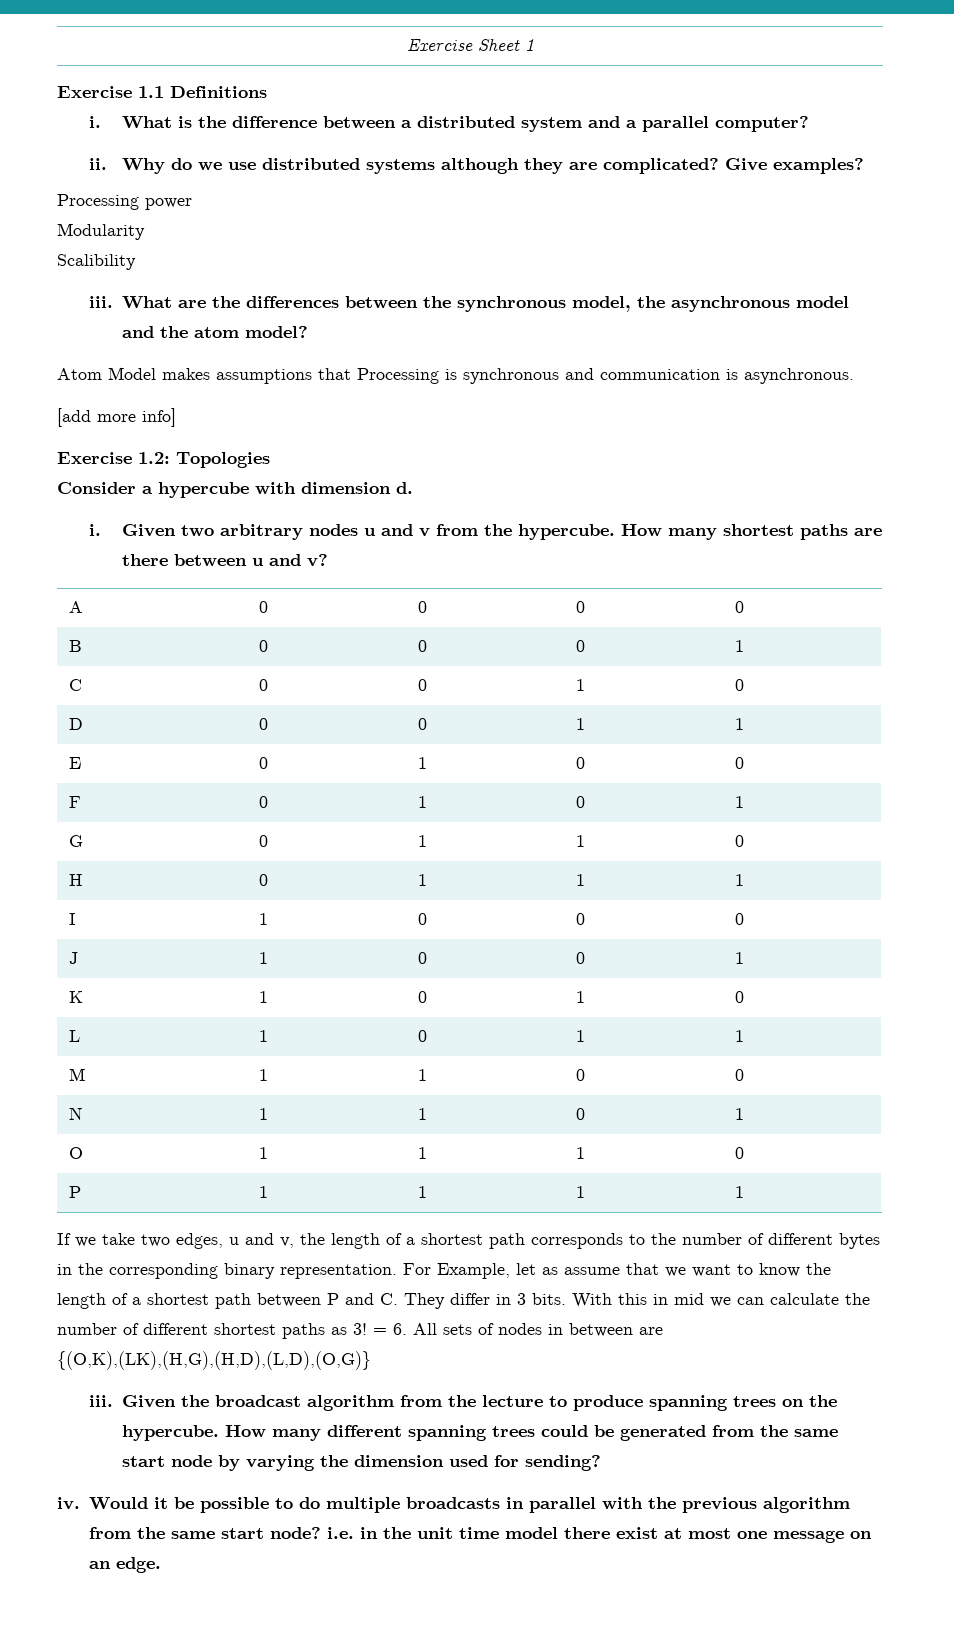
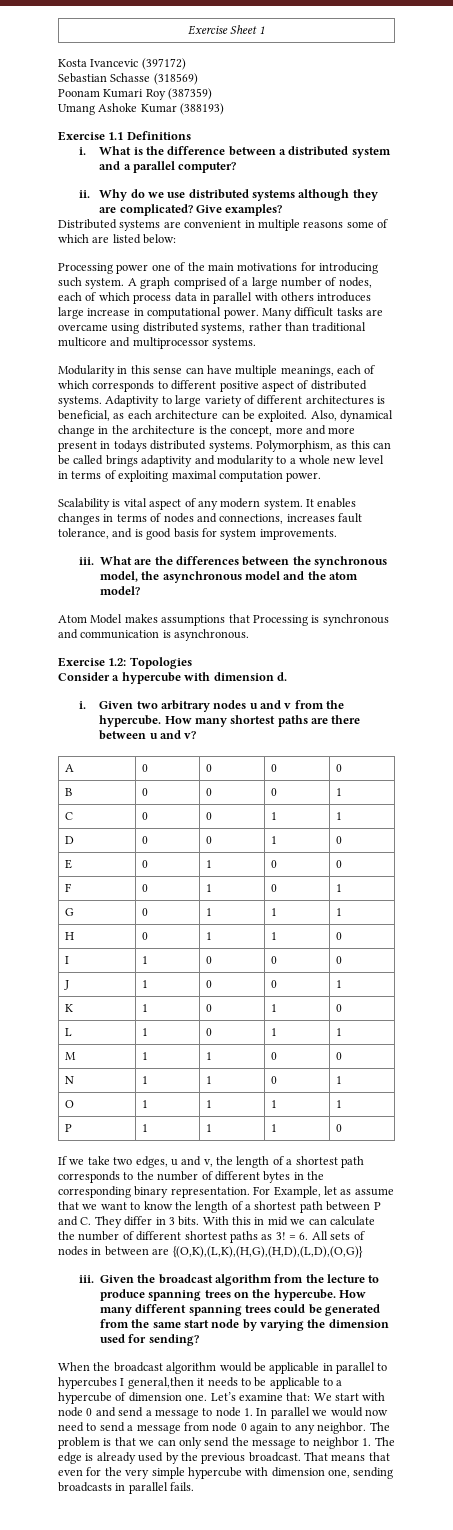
+ Kosta Ivancevic (397172)
+ Sebastian Schasse (318569)
+ Poonam Kumari Roy (387359)
+ Umang Ashoke Kumar (388193)
- Processing power
- Modularity
- Scalibility
+ Distributed systems are convenient in multiple reasons some of which are listed below:
+ Processing power one of the main motivations for introducing such system. A graph comprised of a large number of nodes, each of which process data in parallel with others introduces large increase in computational power. Many difficult tasks are overcame using distributed systems, rather than traditional multicore and multiprocessor systems.
+ Modularity in this sense can have multiple meanings, each of which corresponds to different positive aspect of distributed systems. Adaptivity to large variety of different architectures is beneficial, as each architecture can be exploited. Also, dynamical change in the architecture is the concept, more and more present in todays distributed systems. Polymorphism, as this can be called brings adaptivity and modularity to a whole new level in terms of exploiting maximal computation power.
+ Scalability is vital aspect of any modern system. It enables changes in terms of nodes and connections, increases fault tolerance, and is good basis for system improvements.
- [add more info]
- C | 0 | 0 | 1 | 0
+ C | 0 | 0 | 1 | 1
- D | 0 | 0 | 1 | 1
+ D | 0 | 0 | 1 | 0
- G | 0 | 1 | 1 | 0
+ G | 0 | 1 | 1 | 1
- H | 0 | 1 | 1 | 1
+ H | 0 | 1 | 1 | 0
- O | 1 | 1 | 1 | 0
+ O | 1 | 1 | 1 | 1
- P | 1 | 1 | 1 | 1
+ P | 1 | 1 | 1 | 0
- = 6. All sets of nodes in between are {(O,K),(LK),(H,G),(H,D),(L,D),(O,G)}
+ = 6. All sets of nodes in between are {(O,K),(L,K),(H,G),(H,D),(L,D),(O,G)}
- iv. Would it be possible to do multiple broadcasts in parallel with the previous algorithm from the same start node? i.e. in the unit time model there exist at most one message on an edge.
+ When the broadcast algorithm would be applicable in parallel to hypercubes I general,then it needs to be applicable to a hypercube of dimension one. Let’s examine that: We start with node 0 and send a message to node 1. In parallel we would now need to send a message from node 0 again to any neighbor. The problem is that we can only send the message to neighbor 1. The edge is already used by the previous broadcast. That means that even for the very simple hypercube with dimension one, sending broadcasts in parallel fails.

